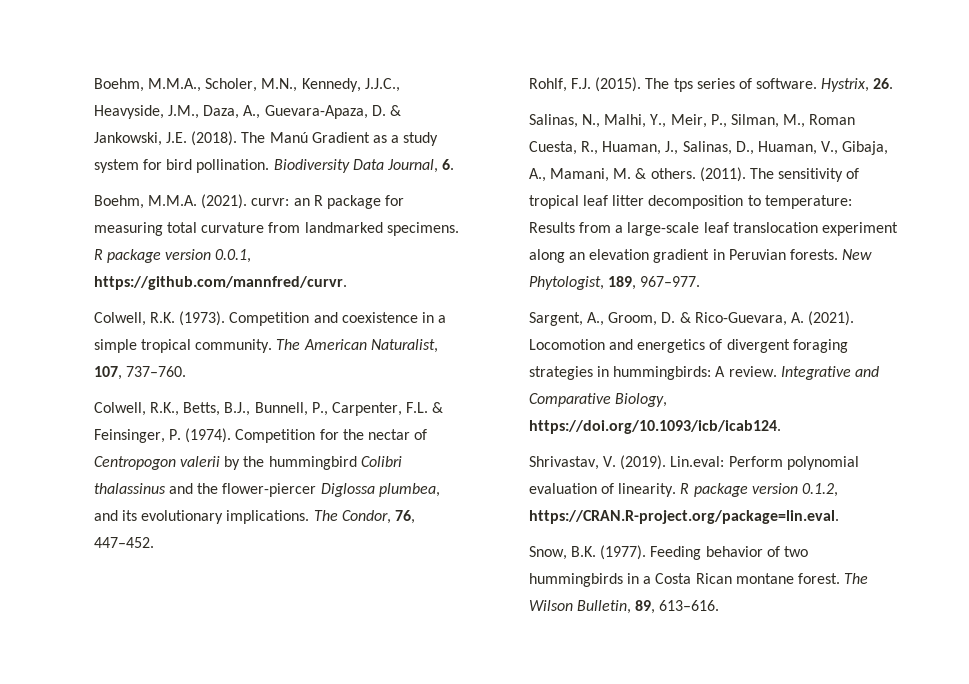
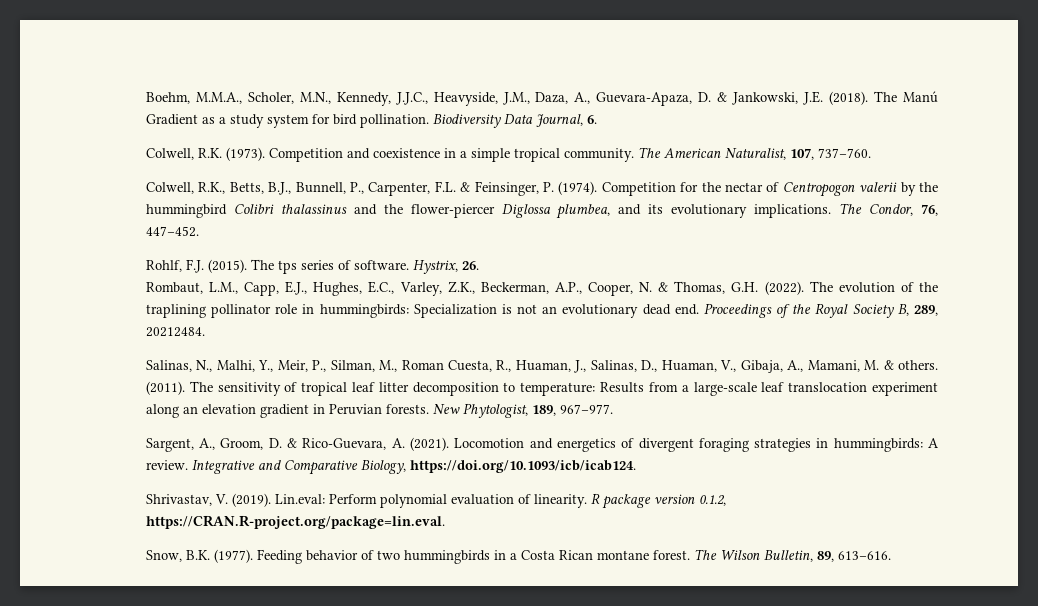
- Boehm, M.M.A. (2021). curvr: an R package for measuring total curvature from landmarked specimens. R package version 0.0.1, https://github.com/mannfred/curvr.
+ Rombaut, L.M., Capp, E.J., Hughes, E.C., Varley, Z.K., Beckerman, A.P., Cooper, N. & Thomas, G.H. (2022). The evolution of the traplining pollinator role in hummingbirds: Specialization is not an evolutionary dead end. Proceedings of the Royal Society B, 289, 20212484.

